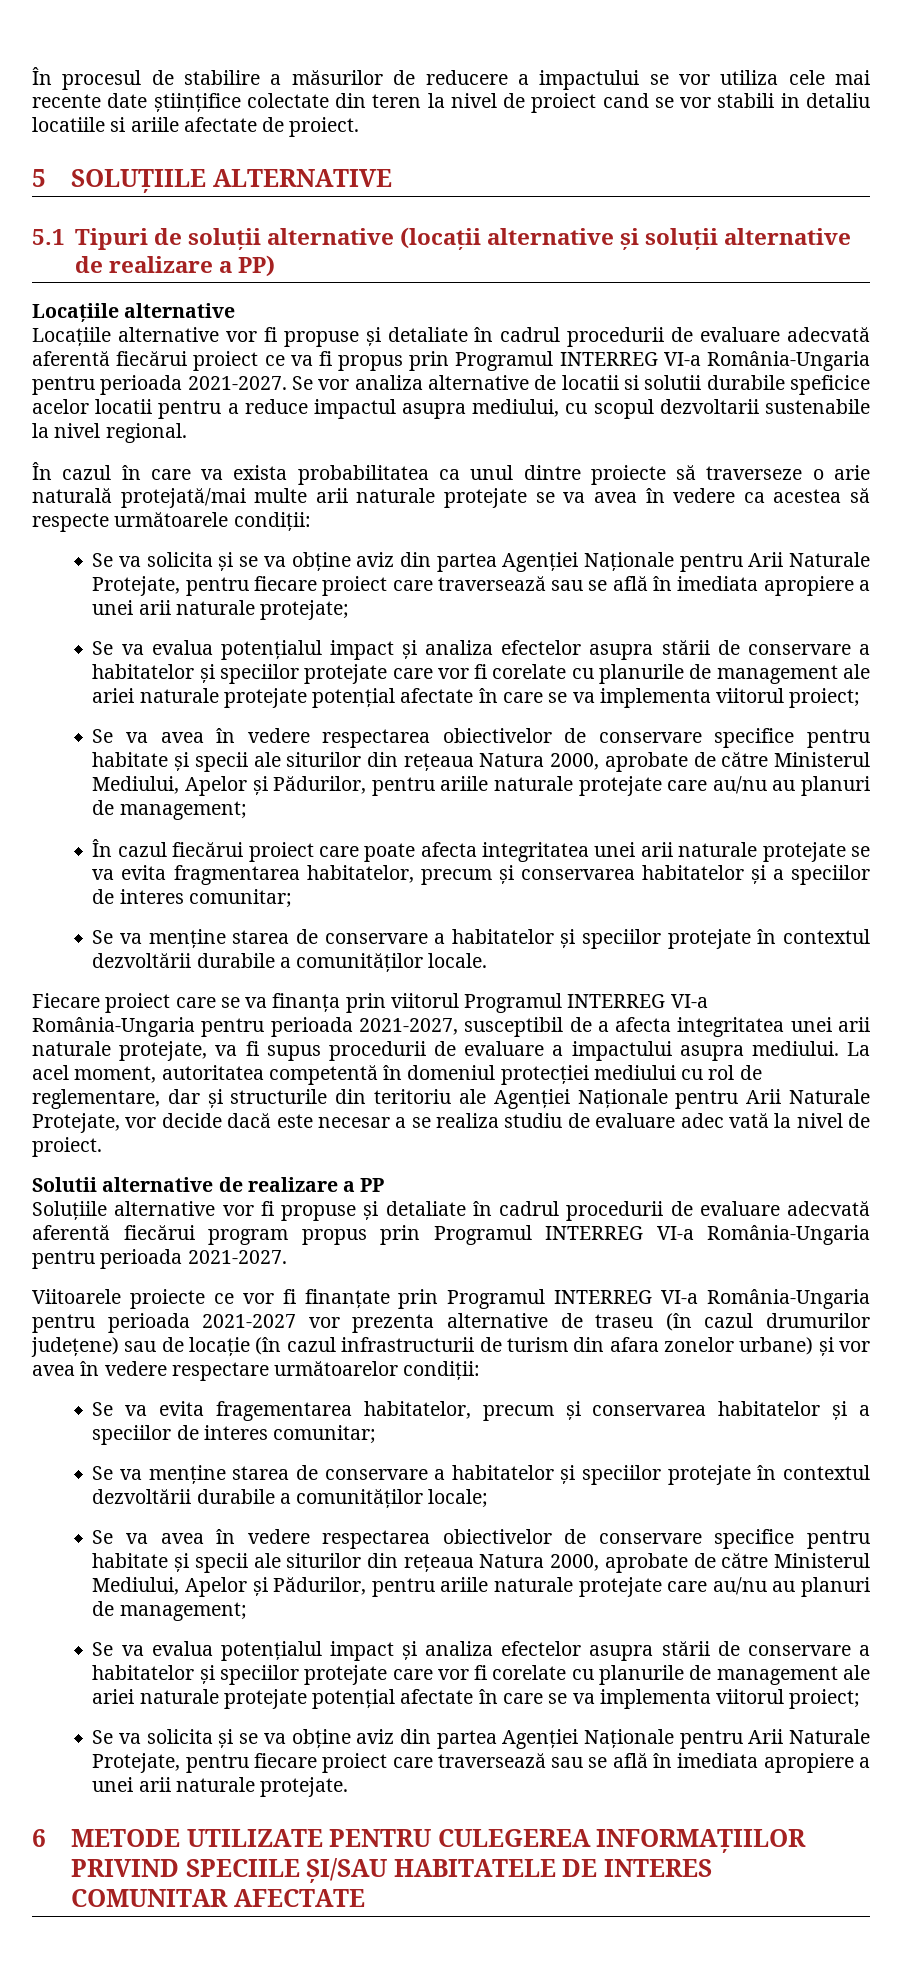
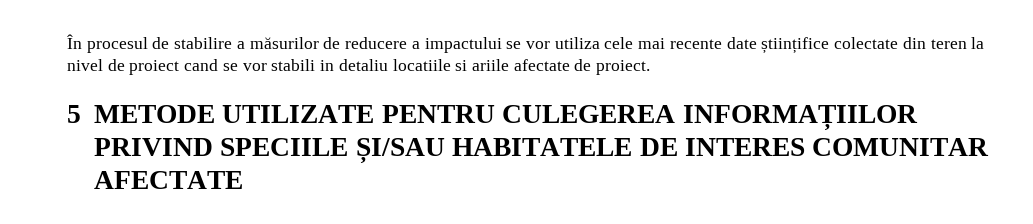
- 5 SOLUȚIILE ALTERNATIVE
- 5.1 Tipuri de soluții alternative (locații alternative și soluții alternative de realizare a PP)
- Locațiile alternative
- Locațiile alternative vor fi propuse și detaliate în cadrul procedurii de evaluare adecvată aferentă fiecărui proiect ce va fi propus prin Programul INTERREG VI-a România-Ungaria pentru perioada 2021-2027. Se vor analiza alternative de locatii si solutii durabile speficice acelor locatii pentru a reduce impactul asupra mediului, cu scopul dezvoltarii sustenabile la nivel regional.
- În cazul în care va exista probabilitatea ca unul dintre proiecte să traverseze o arie naturală protejată/mai multe arii naturale protejate se va avea în vedere ca acestea să respecte următoarele condiții:
- Se va solicita și se va obține aviz din partea Agenției Naționale pentru Arii Naturale Protejate, pentru fiecare proiect care traversează sau se află în imediata apropiere a unei arii naturale protejate;
- Se va evalua potențialul impact și analiza efectelor asupra stării de conservare a habitatelor și speciilor protejate care vor fi corelate cu planurile de management ale ariei naturale protejate potențial afectate în care se va implementa viitorul proiect;
- Se va avea în vedere respectarea obiectivelor de conservare specifice pentru habitate și specii ale siturilor din rețeaua Natura 2000, aprobate de către Ministerul Mediului, Apelor și Pădurilor, pentru ariile naturale protejate care au/nu au planuri de management;
- În cazul fiecărui proiect care poate afecta integritatea unei arii naturale protejate se va evita fragmentarea habitatelor, precum și conservarea habitatelor și a speciilor de interes comunitar;
- Se va menține starea de conservare a habitatelor și speciilor protejate în contextul dezvoltării durabile a comunităților locale.
- Fiecare proiect care se va finanța prin viitorul Programul INTERREG VI-a România-Ungaria pentru perioada 2021-2027, susceptibil de a afecta integritatea unei arii naturale protejate, va fi supus procedurii de evaluare a impactului asupra mediului. La acel moment, autoritatea competentă în domeniul protecției mediului cu rol de reglementare, dar și structurile din teritoriu ale Agenției Naționale pentru Arii Naturale Protejate, vor decide dacă este necesar a se realiza studiu de evaluare adec vată la nivel de proiect.
- Solutii alternative de realizare a PP
- Soluțiile alternative vor fi propuse și detaliate în cadrul procedurii de evaluare adecvată aferentă fiecărui program propus prin Programul INTERREG VI-a România-Ungaria pentru perioada 2021-2027.
- Viitoarele proiecte ce vor fi finanțate prin Programul INTERREG VI-a România-Ungaria pentru perioada 2021-2027 vor prezenta alternative de traseu (în cazul drumurilor județene) sau de locație (în cazul infrastructurii de turism din afara zonelor urbane) și vor avea în vedere respectare următoarelor condiții:
- Se va evita fragementarea habitatelor, precum și conservarea habitatelor și a speciilor de interes comunitar;
- Se va menține starea de conservare a habitatelor și speciilor protejate în contextul dezvoltării durabile a comunităților locale;
- Se va avea în vedere respectarea obiectivelor de conservare specifice pentru habitate și specii ale siturilor din rețeaua Natura 2000, aprobate de către Ministerul Mediului, Apelor și Pădurilor, pentru ariile naturale protejate care au/nu au planuri de management;
- Se va evalua potențialul impact și analiza efectelor asupra stării de conservare a habitatelor și speciilor protejate care vor fi corelate cu planurile de management ale ariei naturale protejate potențial afectate în care se va implementa viitorul proiect;
- Se va solicita și se va obține aviz din partea Agenției Naționale pentru Arii Naturale Protejate, pentru fiecare proiect care traversează sau se află în imediata apropiere a unei arii naturale protejate.
- 6 METODE UTILIZATE PENTRU CULEGEREA INFORMAȚIILOR PRIVIND SPECIILE ȘI/SAU HABITATELE DE INTERES COMUNITAR AFECTATE
+ 5 METODE UTILIZATE PENTRU CULEGEREA INFORMAȚIILOR PRIVIND SPECIILE ȘI/SAU HABITATELE DE INTERES COMUNITAR AFECTATE

